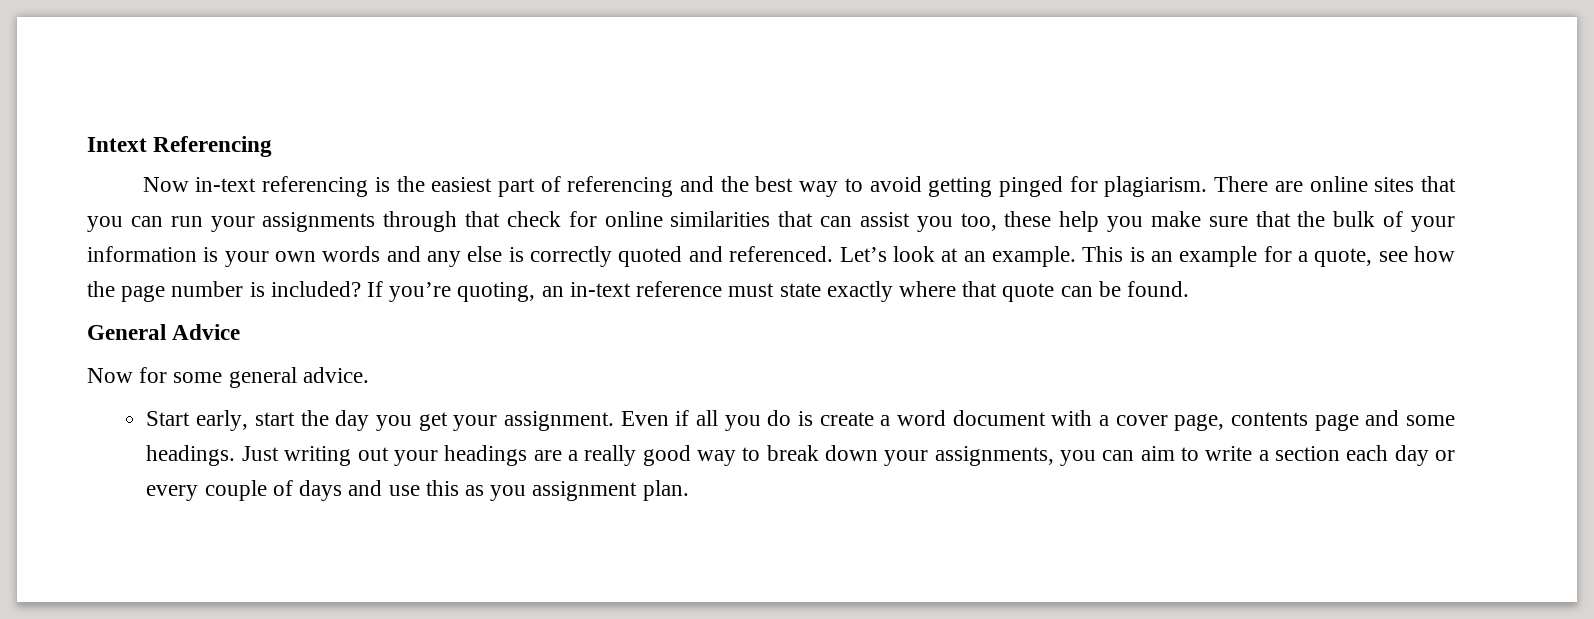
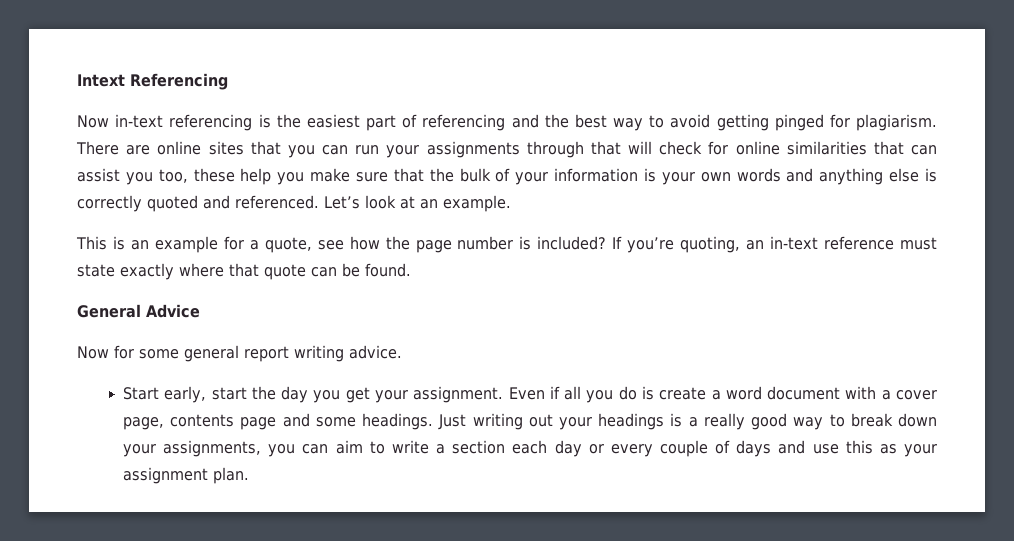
- There are online sites that you can run your assignments through that check for online similarities that can assist you too, these help you make sure that the bulk of your information is your own words and any else is correctly quoted and referenced.
+ There are online sites that you can run your assignments through that will check for online similarities that can assist you too, these help you make sure that the bulk of your information is your own words and anything else is correctly quoted and referenced.
- Let’s look at an example. This is an example for a quote, see how the page number is included?
+ Let’s look at an example.
+ This is an example for a quote, see how the page number is included?
- Now for some general advice.
+ Now for some general report writing advice.
- Just writing out your headings are a really good way to break down your assignments, you can aim to write a section each day or every couple of days and use this as you assignment plan.
+ Just writing out your headings is a really good way to break down your assignments, you can aim to write a section each day or every couple of days and use this as your assignment plan.

